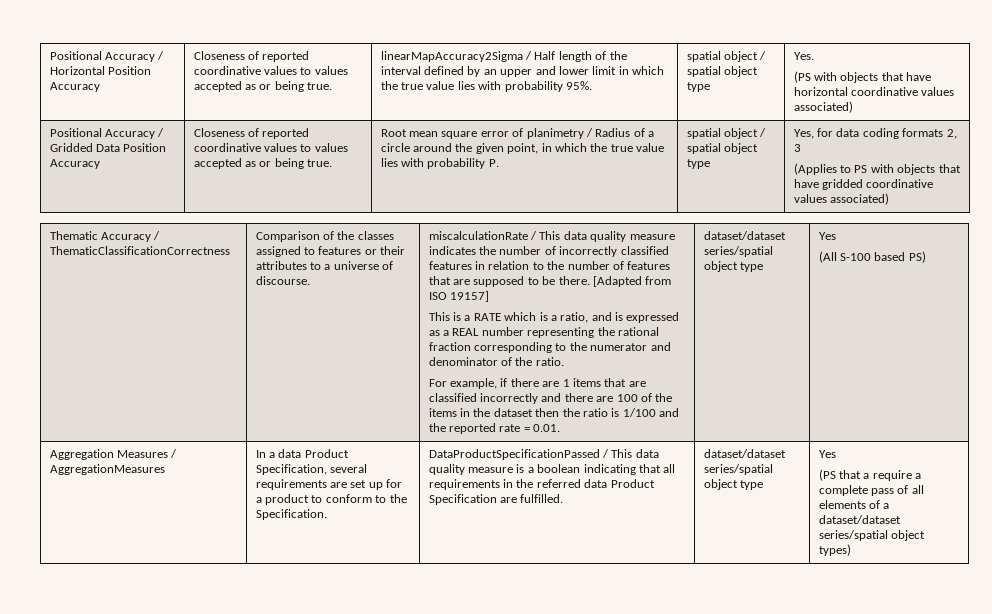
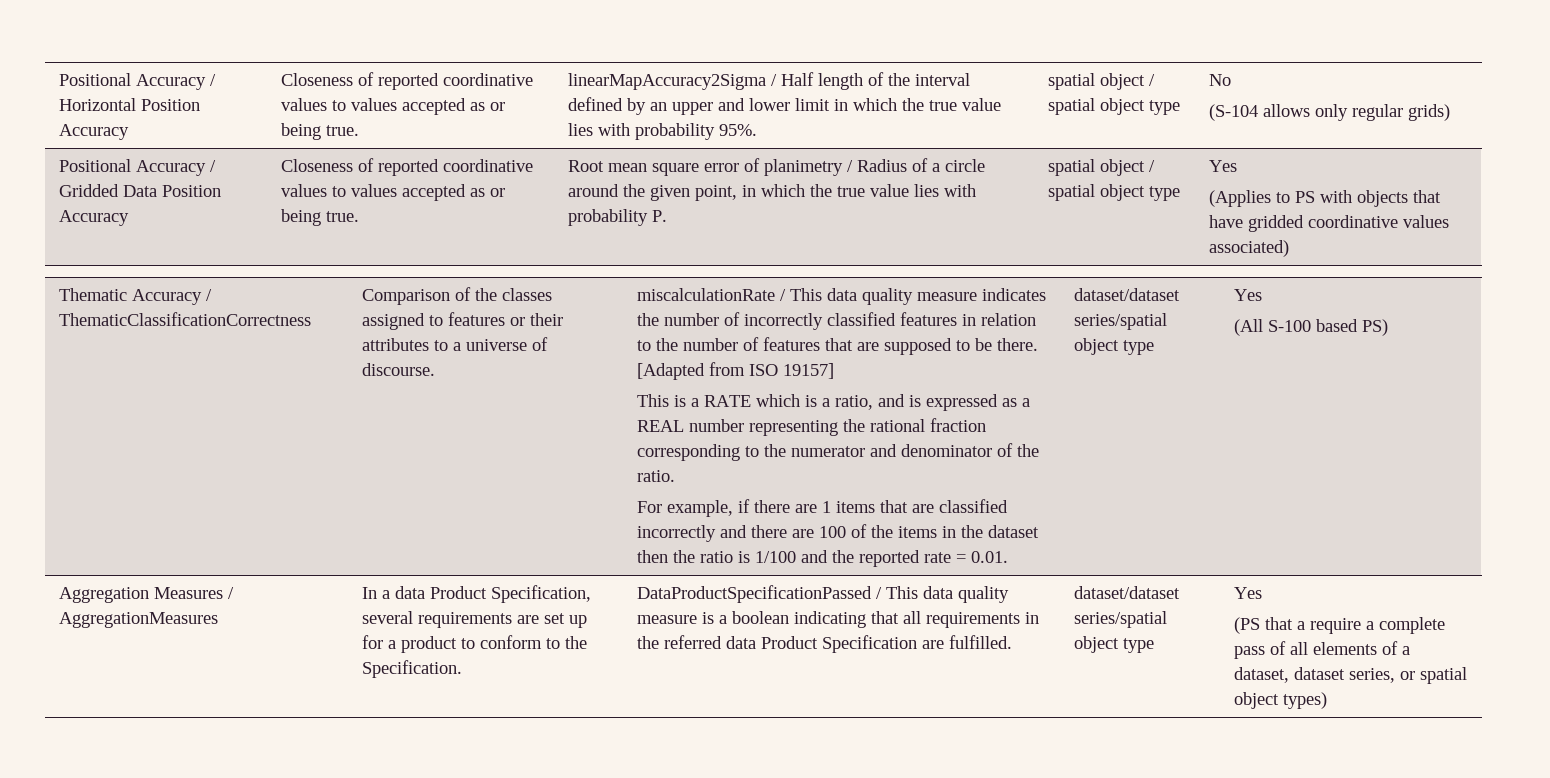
- Yes.
- (PS with objects that have horizontal coordinative values associated)
+ No
+ (S-104 allows only regular grids)
- spatial object / spatial object type | Yes, for data coding formats 2, 3
+ spatial object / spatial object type | Yes
- (PS that a require a complete pass of all elements of a dataset/dataset series/spatial object types)
+ (PS that a require a complete pass of all elements of a dataset, dataset series, or spatial object types)

